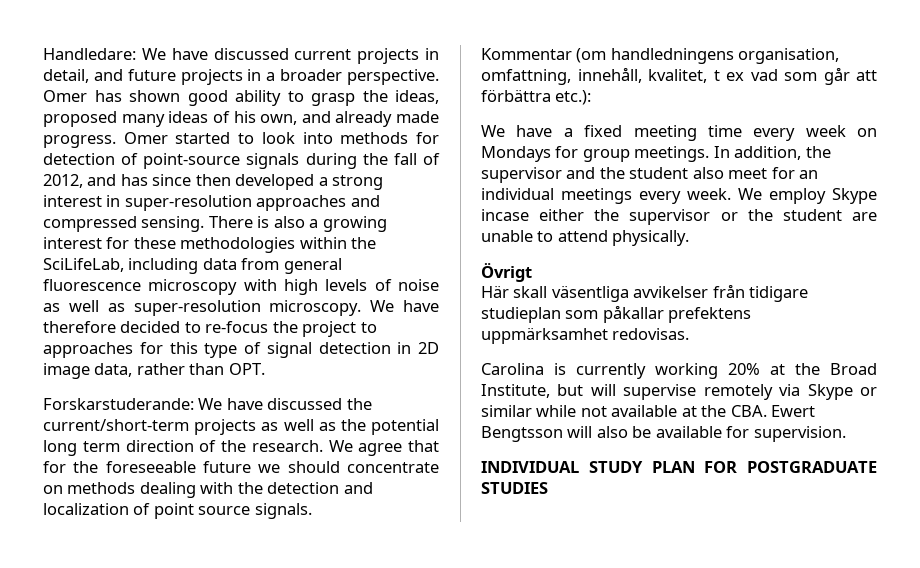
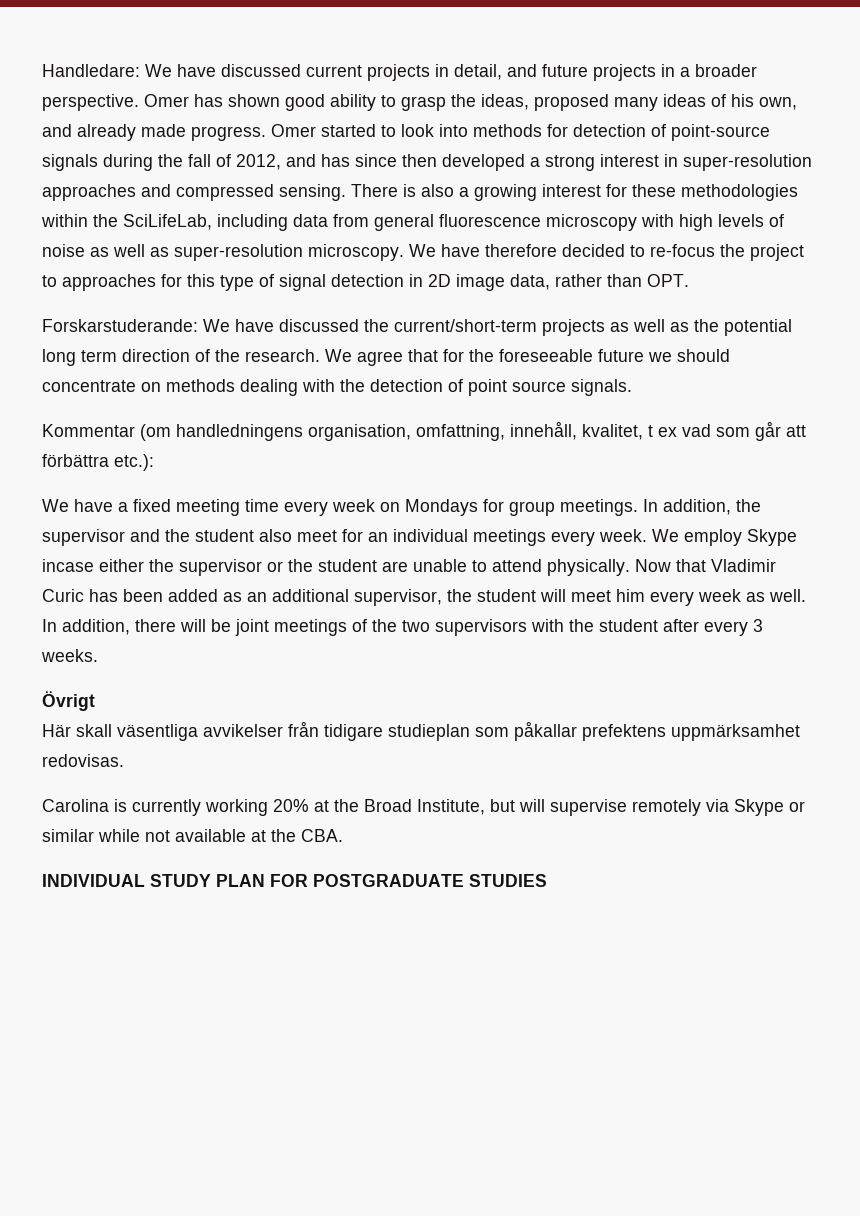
- We agree that for the foreseeable future we should concentrate on methods dealing with the detection and localization of point source signals.
+ We agree that for the foreseeable future we should concentrate on methods dealing with the detection of point source signals.
+ Now that Vladimir Curic has been added as an additional supervisor, the student will meet him every week as well. In addition, there will be joint meetings of the two supervisors with the student after every 3 weeks.
- Carolina is currently working 20% at the Broad Institute, but will supervise remotely via Skype or similar while not available at the CBA. Ewert Bengtsson will also be available for supervision.
+ Carolina is currently working 20% at the Broad Institute, but will supervise remotely via Skype or similar while not available at the CBA.

